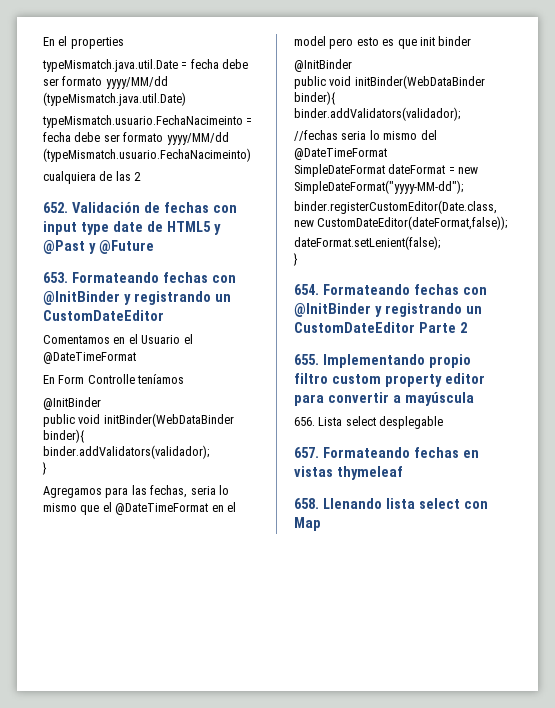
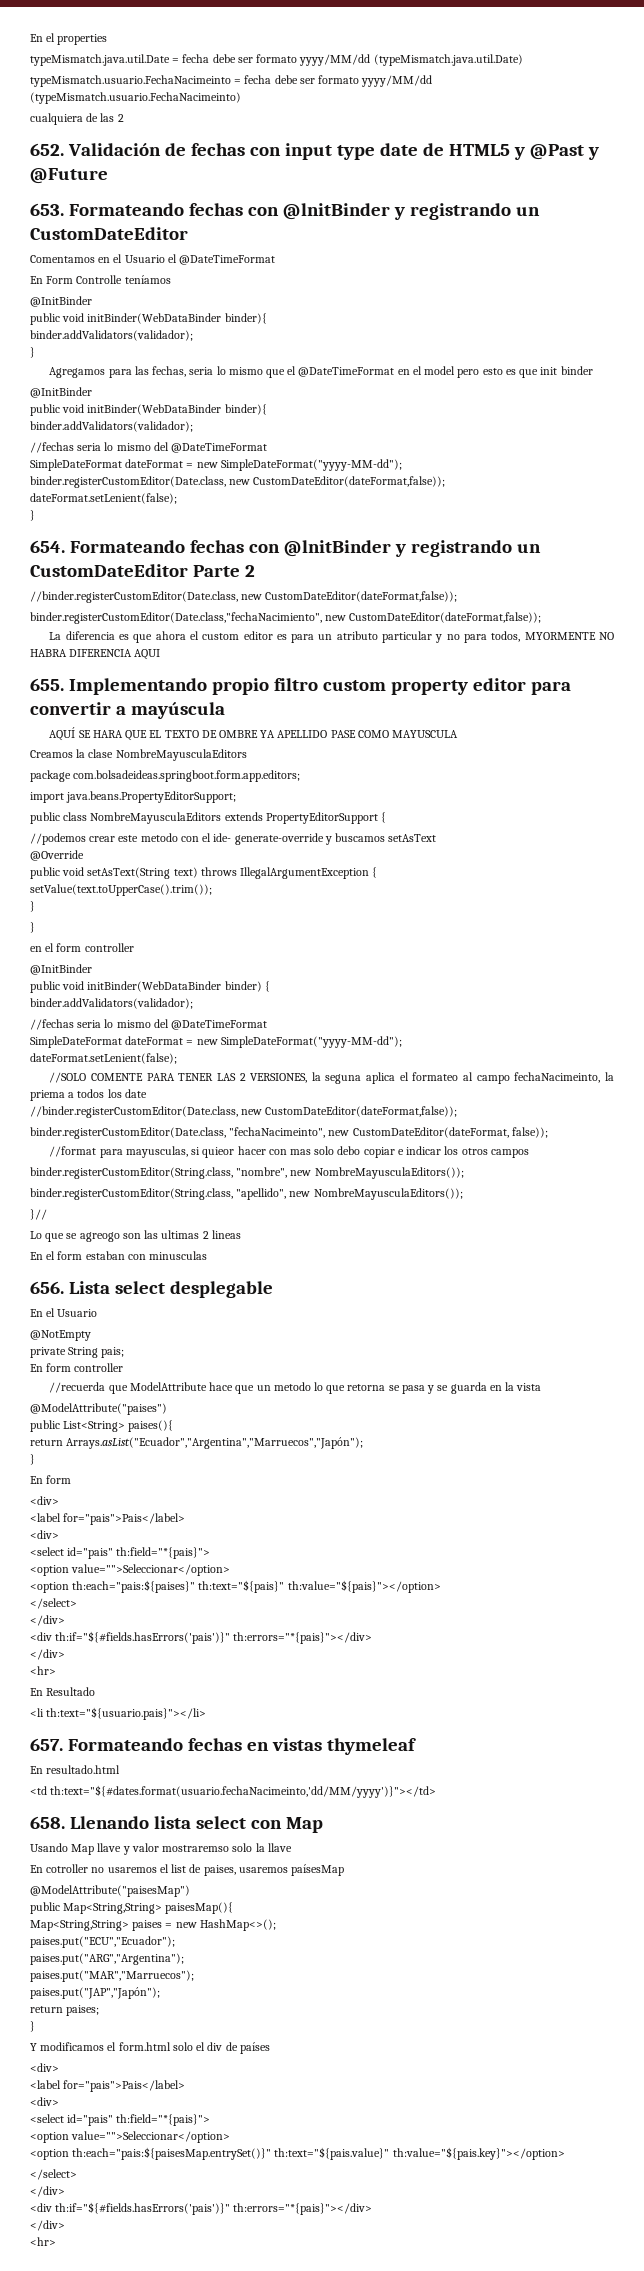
  654. Formateando fechas con @lnitBinder y registrando un CustomDateEditor Parte 2
+ //binder.registerCustomEditor(Date.class, new CustomDateEditor(dateFormat,false));
+ binder.registerCustomEditor(Date.class,"fechaNacimiento", new CustomDateEditor(dateFormat,false));
+ La diferencia es que ahora el custom editor es para un atributo particular y no para todos, MYORMENTE NO HABRA DIFERENCIA AQUI
+ AQUÍ SE HARA QUE EL TEXTO DE OMBRE YA APELLIDO PASE COMO MAYUSCULA
+ Creamos la clase NombreMayusculaEditors
+ package com.bolsadeideas.springboot.form.app.editors;
+ import java.beans.PropertyEditorSupport;
+ public class NombreMayusculaEditors extends PropertyEditorSupport {
+ //podemos crear este metodo con el ide- generate-override y buscamos setAsText
+ @Override
+ public void setAsText(String text) throws IllegalArgumentException {
+ setValue(text.toUpperCase().trim());
+ }
+ }
+ en el form controller
+ @InitBinder
+ public void initBinder(WebDataBinder binder) {
+ binder.addValidators(validador);
+ //fechas seria lo mismo del @DateTimeFormat
+ SimpleDateFormat dateFormat = new SimpleDateFormat("yyyy-MM-dd");
+ dateFormat.setLenient(false);
+ //SOLO COMENTE PARA TENER LAS 2 VERSIONES, la seguna aplica el formateo al campo fechaNacimeinto, la priema a todos los date
+ //binder.registerCustomEditor(Date.class, new CustomDateEditor(dateFormat,false));
+ binder.registerCustomEditor(Date.class, "fechaNacimeinto", new CustomDateEditor(dateFormat, false));
+ //format para mayusculas, si quieor hacer con mas solo debo copiar e indicar los otros campos
+ binder.registerCustomEditor(String.class, "nombre", new NombreMayusculaEditors());
+ binder.registerCustomEditor(String.class, "apellido", new NombreMayusculaEditors());
+ }//
+ Lo que se agreogo son las ultimas 2 lineas
+ En el form estaban con minusculas
  656. Lista select desplegable
+ En el Usuario
+ @NotEmpty
+ private String pais;
+ En form controller
+ //recuerda que ModelAttribute hace que un metodo lo que retorna se pasa y se guarda en la vista
+ @ModelAttribute("paises")
+ public List<String> paises(){
+ return Arrays.asList("Ecuador","Argentina","Marruecos","Japón");
+ }
+ En form
+ <div>
+ <label for="pais">Pais</label>
+ <div>
+ <select id="pais" th:field="*{pais}">
+ <option value="">Seleccionar</option>
+ <option th:each="pais:${paises}" th:text="${pais}" th:value="${pais}"></option>
+ </select>
+ </div>
+ <div th:if="${#fields.hasErrors('pais')}" th:errors="*{pais}"></div>
+ </div>
+ <hr>
+ En Resultado
+ <li th:text="${usuario.pais}"></li>
+ En resultado.html
+ <td th:text="${#dates.format(usuario.fechaNacimeinto,'dd/MM/yyyy')}"></td>
+ Usando Map llave y valor mostraremso solo la llave
+ En cotroller no usaremos el list de paises, usaremos paísesMap
+ @ModelAttribute("paisesMap")
+ public Map<String,String> paisesMap(){
+ Map<String,String> paises = new HashMap<>();
+ paises.put("ECU","Ecuador");
+ paises.put("ARG","Argentina");
+ paises.put("MAR","Marruecos");
+ paises.put("JAP","Japón");
+ return paises;
+ }
+ Y modificamos el form.html solo el div de países
+ <div>
+ <label for="pais">Pais</label>
+ <div>
+ <select id="pais" th:field="*{pais}">
+ <option value="">Seleccionar</option>
+ <option th:each="pais:${paisesMap.entrySet()}" th:text="${pais.value}" th:value="${pais.key}"></option>
+ </select>
+ </div>
+ <div th:if="${#fields.hasErrors('pais')}" th:errors="*{pais}"></div>
+ </div>
+ <hr>

